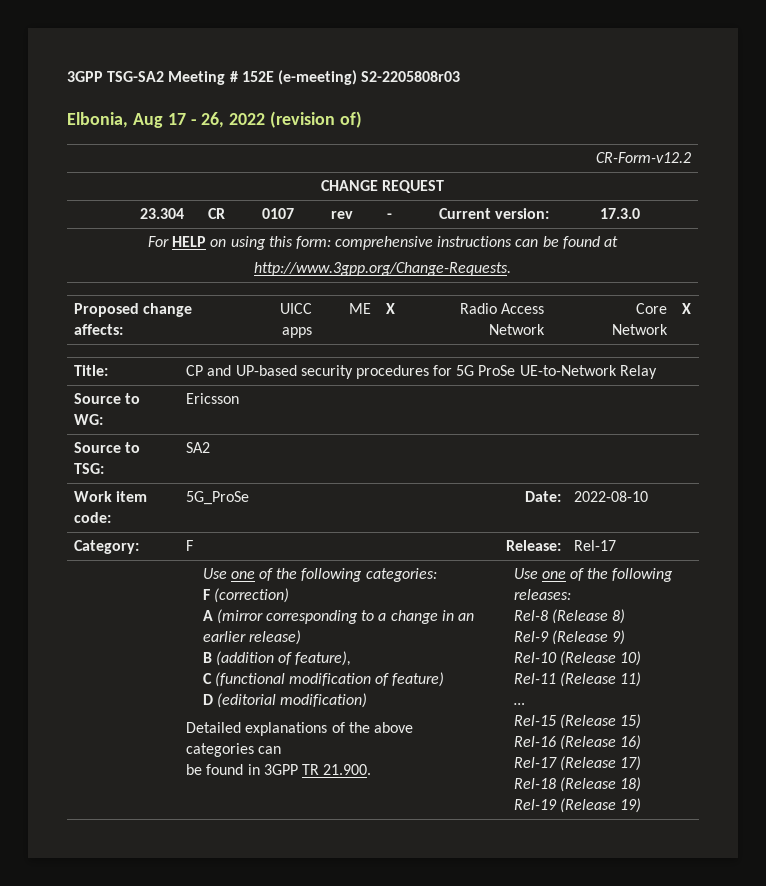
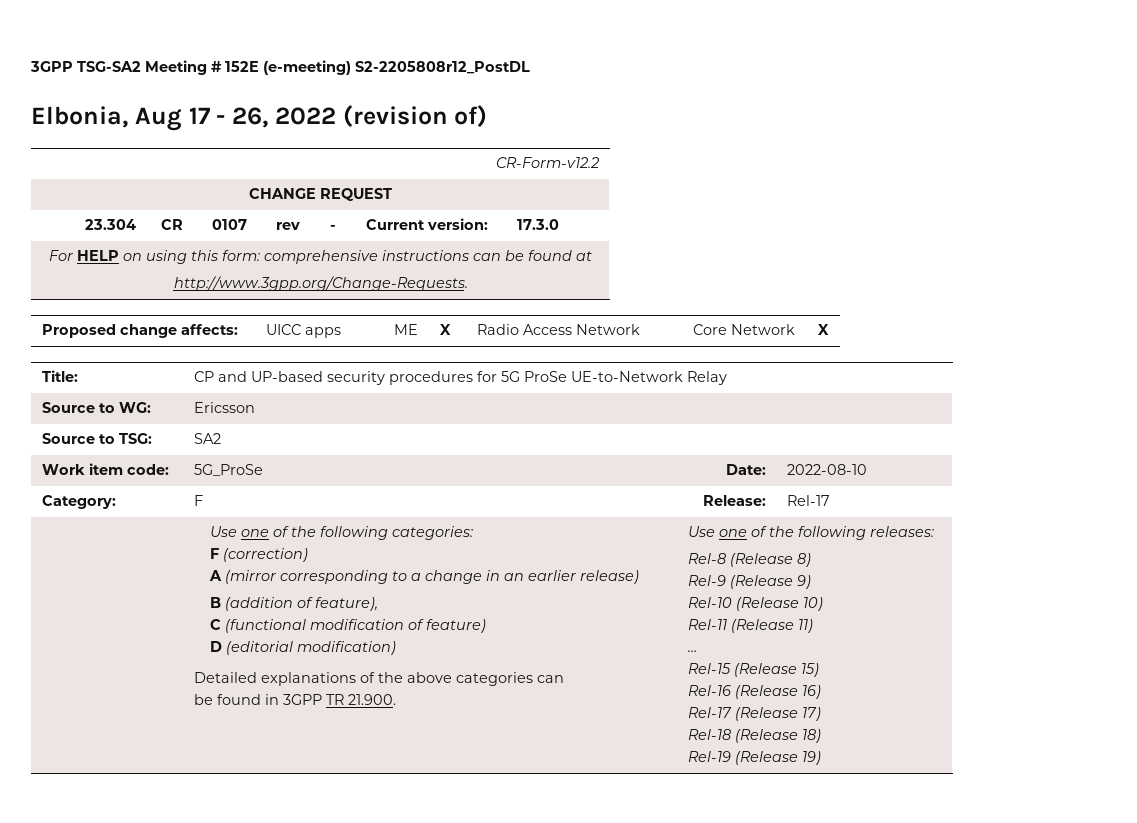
- 3GPP TSG-SA2 Meeting # 152E (e-meeting) S2-2205808r03
+ 3GPP TSG-SA2 Meeting # 152E (e-meeting) S2-2205808r12_PostDL

